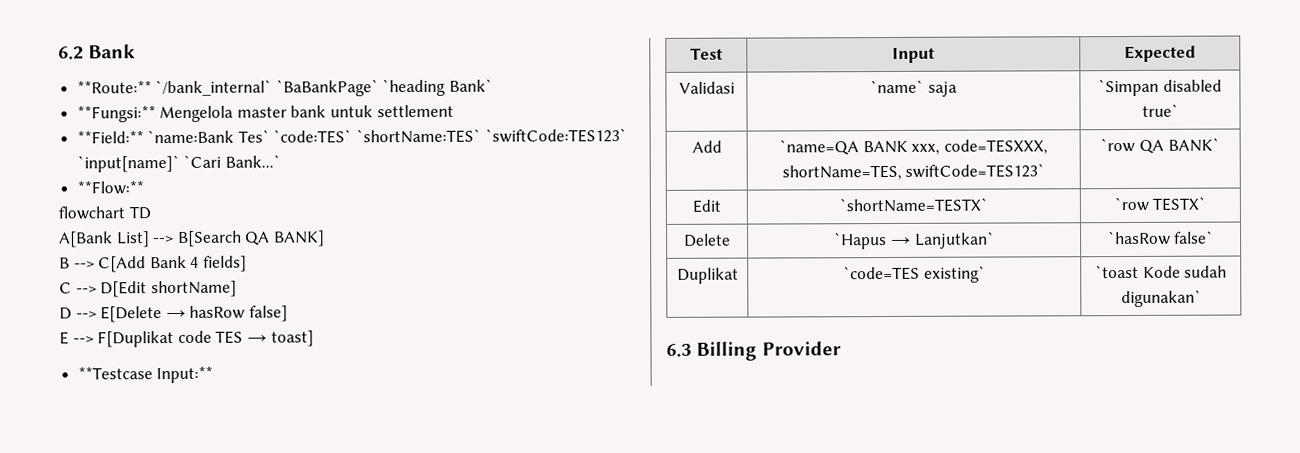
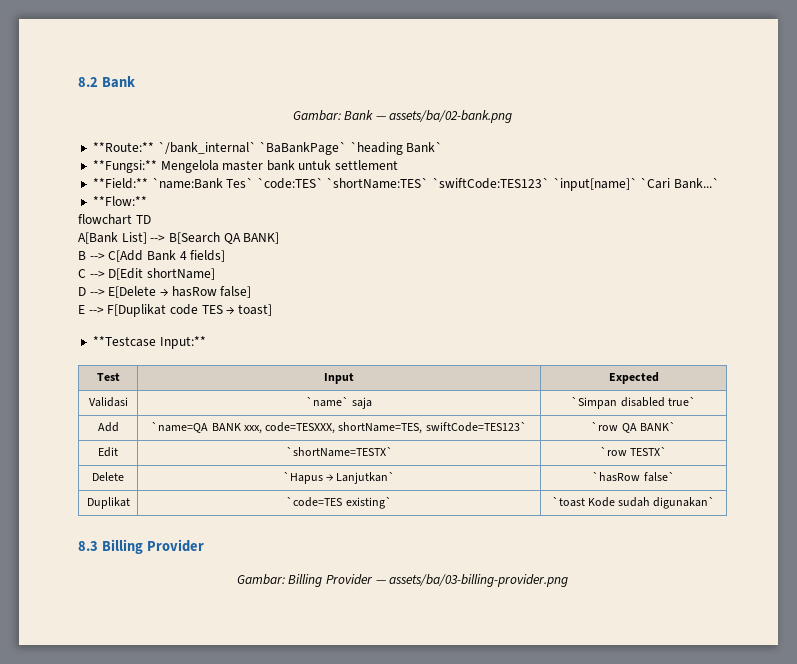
- 6.2 Bank
+ 8.2 Bank
+ Gambar: Bank — assets/ba/02-bank.png
- 6.3 Billing Provider
+ 8.3 Billing Provider
+ Gambar: Billing Provider — assets/ba/03-billing-provider.png

